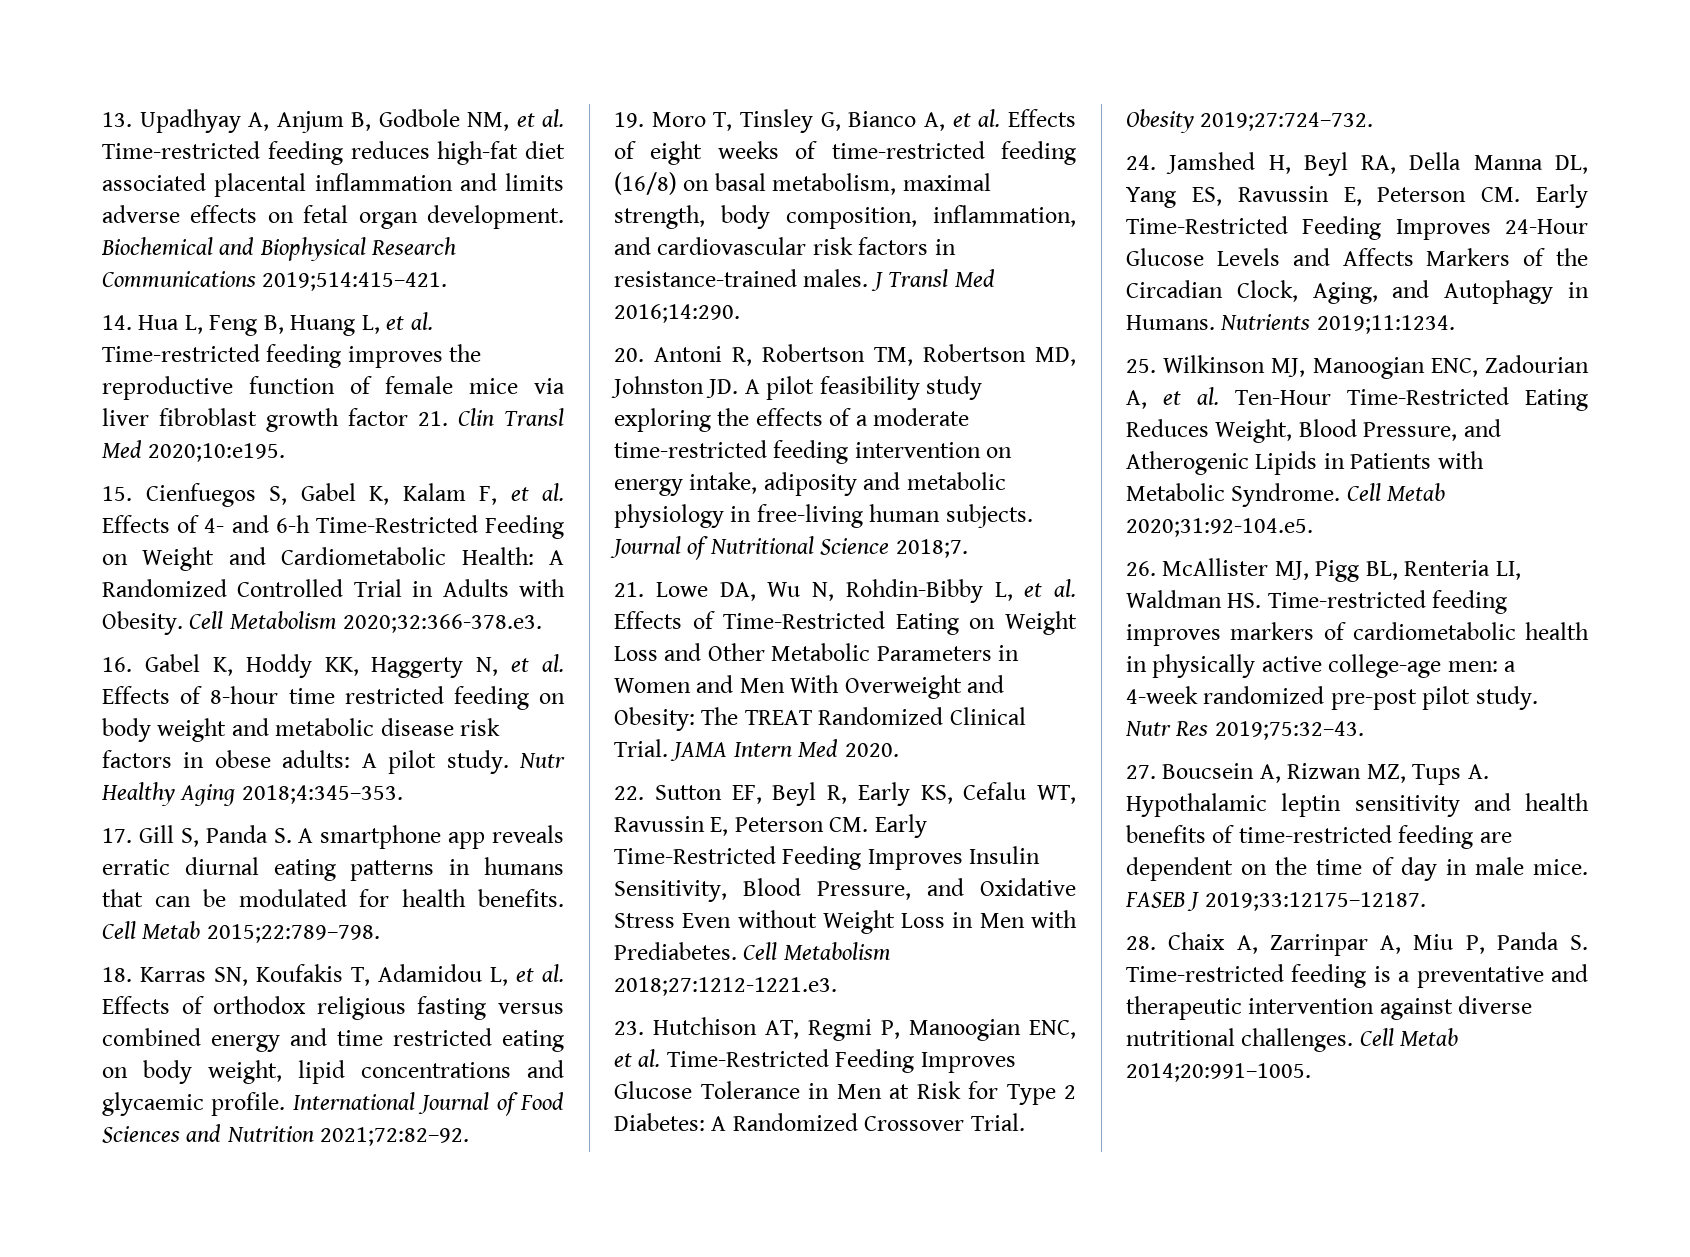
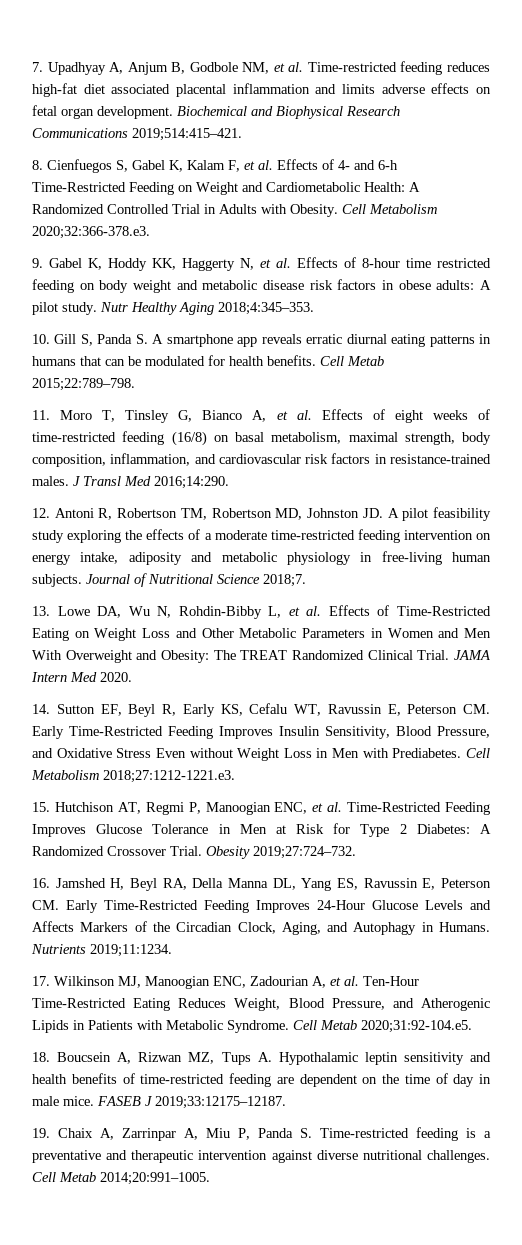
- 13. Upadhyay A, Anjum B, Godbole NM, et al. Time-restricted feeding reduces high-fat diet associated placental inflammation and limits adverse effects on fetal organ development.
+ 7. Upadhyay A, Anjum B, Godbole NM, et al. Time-restricted feeding reduces high-fat diet associated placental inflammation and limits adverse effects on fetal organ development.
- 14. Hua L, Feng B, Huang L, et al. Time-restricted feeding improves the reproductive function of female mice via liver fibroblast growth factor 21. Clin Transl Med 2020;10:e195.
- 15. Cienfuegos S, Gabel K, Kalam F, et al. Effects of 4- and 6-h Time-Restricted Feeding on Weight and Cardiometabolic Health: A Randomized Controlled Trial in Adults with Obesity.
+ 8. Cienfuegos S, Gabel K, Kalam F, et al. Effects of 4- and 6-h Time-Restricted Feeding on Weight and Cardiometabolic Health: A Randomized Controlled Trial in Adults with Obesity.
- 16. Gabel K, Hoddy KK, Haggerty N, et al. Effects of 8-hour time restricted feeding on body weight and metabolic disease risk factors in obese adults: A pilot study.
+ 9. Gabel K, Hoddy KK, Haggerty N, et al. Effects of 8-hour time restricted feeding on body weight and metabolic disease risk factors in obese adults: A pilot study.
- 17. Gill S, Panda S. A smartphone app reveals erratic diurnal eating patterns in humans that can be modulated for health benefits.
+ 10. Gill S, Panda S. A smartphone app reveals erratic diurnal eating patterns in humans that can be modulated for health benefits.
- 18. Karras SN, Koufakis T, Adamidou L, et al. Effects of orthodox religious fasting versus combined energy and time restricted eating on body weight, lipid concentrations and glycaemic profile. International Journal of Food Sciences and Nutrition 2021;72:82–92.
- 19. Moro T, Tinsley G, Bianco A, et al. Effects of eight weeks of time-restricted feeding (16/8) on basal metabolism, maximal strength, body composition, inflammation, and cardiovascular risk factors in resistance-trained males.
+ 11. Moro T, Tinsley G, Bianco A, et al. Effects of eight weeks of time-restricted feeding (16/8) on basal metabolism, maximal strength, body composition, inflammation, and cardiovascular risk factors in resistance-trained males.
- 20. Antoni R, Robertson TM, Robertson MD, Johnston JD. A pilot feasibility study exploring the effects of a moderate time-restricted feeding intervention on energy intake, adiposity and metabolic physiology in free-living human subjects.
+ 12. Antoni R, Robertson TM, Robertson MD, Johnston JD. A pilot feasibility study exploring the effects of a moderate time-restricted feeding intervention on energy intake, adiposity and metabolic physiology in free-living human subjects.
- 21. Lowe DA, Wu N, Rohdin-Bibby L, et al. Effects of Time-Restricted Eating on Weight Loss and Other Metabolic Parameters in Women and Men With Overweight and Obesity: The TREAT Randomized Clinical Trial.
+ 13. Lowe DA, Wu N, Rohdin-Bibby L, et al. Effects of Time-Restricted Eating on Weight Loss and Other Metabolic Parameters in Women and Men With Overweight and Obesity: The TREAT Randomized Clinical Trial.
- 22. Sutton EF, Beyl R, Early KS, Cefalu WT, Ravussin E, Peterson CM. Early Time-Restricted Feeding Improves Insulin Sensitivity, Blood Pressure, and Oxidative Stress Even without Weight Loss in Men with Prediabetes.
+ 14. Sutton EF, Beyl R, Early KS, Cefalu WT, Ravussin E, Peterson CM. Early Time-Restricted Feeding Improves Insulin Sensitivity, Blood Pressure, and Oxidative Stress Even without Weight Loss in Men with Prediabetes.
- 23. Hutchison AT, Regmi P, Manoogian ENC, et al. Time-Restricted Feeding Improves Glucose Tolerance in Men at Risk for Type 2 Diabetes: A Randomized Crossover Trial.
+ 15. Hutchison AT, Regmi P, Manoogian ENC, et al. Time-Restricted Feeding Improves Glucose Tolerance in Men at Risk for Type 2 Diabetes: A Randomized Crossover Trial.
- 24. Jamshed H, Beyl RA, Della Manna DL, Yang ES, Ravussin E, Peterson CM. Early Time-Restricted Feeding Improves 24-Hour Glucose Levels and Affects Markers of the Circadian Clock, Aging, and Autophagy in Humans.
+ 16. Jamshed H, Beyl RA, Della Manna DL, Yang ES, Ravussin E, Peterson CM. Early Time-Restricted Feeding Improves 24-Hour Glucose Levels and Affects Markers of the Circadian Clock, Aging, and Autophagy in Humans.
- 25. Wilkinson MJ, Manoogian ENC, Zadourian A, et al. Ten-Hour Time-Restricted Eating Reduces Weight, Blood Pressure, and Atherogenic Lipids in Patients with Metabolic Syndrome.
+ 17. Wilkinson MJ, Manoogian ENC, Zadourian A, et al. Ten-Hour Time-Restricted Eating Reduces Weight, Blood Pressure, and Atherogenic Lipids in Patients with Metabolic Syndrome.
- 26. McAllister MJ, Pigg BL, Renteria LI, Waldman HS. Time-restricted feeding improves markers of cardiometabolic health in physically active college-age men: a 4-week randomized pre-post pilot study. Nutr Res 2019;75:32–43.
- 27. Boucsein A, Rizwan MZ, Tups A. Hypothalamic leptin sensitivity and health benefits of time-restricted feeding are dependent on the time of day in male mice.
+ 18. Boucsein A, Rizwan MZ, Tups A. Hypothalamic leptin sensitivity and health benefits of time-restricted feeding are dependent on the time of day in male mice.
- 28. Chaix A, Zarrinpar A, Miu P, Panda S. Time-restricted feeding is a preventative and therapeutic intervention against diverse nutritional challenges.
+ 19. Chaix A, Zarrinpar A, Miu P, Panda S. Time-restricted feeding is a preventative and therapeutic intervention against diverse nutritional challenges.

